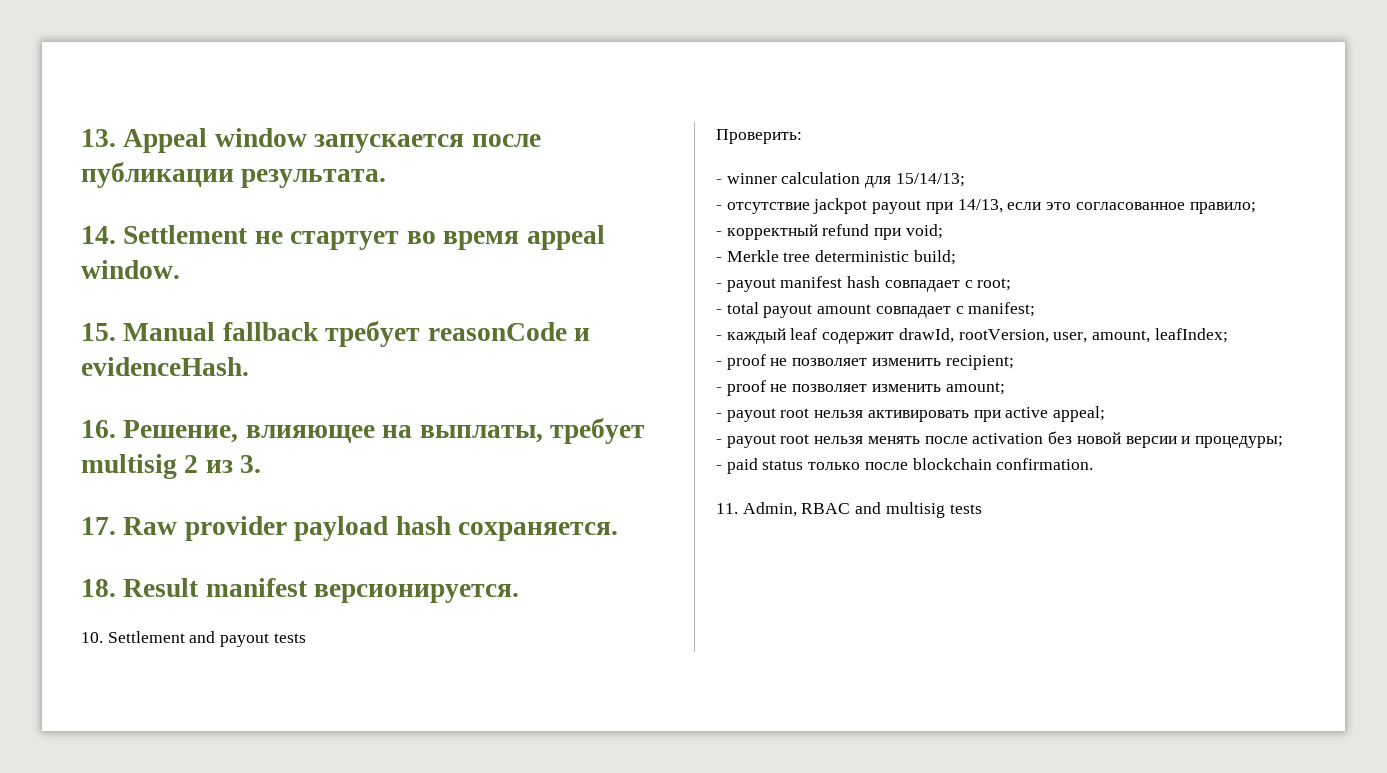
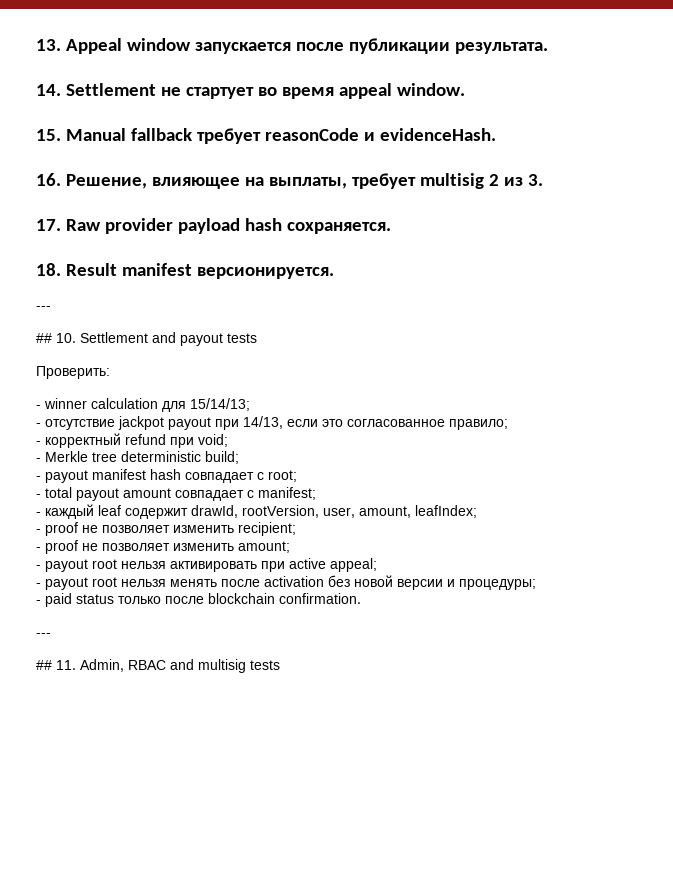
  18. Result manifest версионируется.
- 10. Settlement and payout tests
+ ---
+ ## 10. Settlement and payout tests
  - paid status только после blockchain confirmation.
- 11. Admin, RBAC and multisig tests
+ ---
+ ## 11. Admin, RBAC and multisig tests

